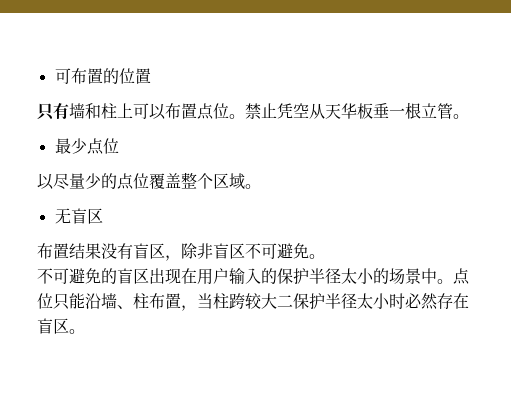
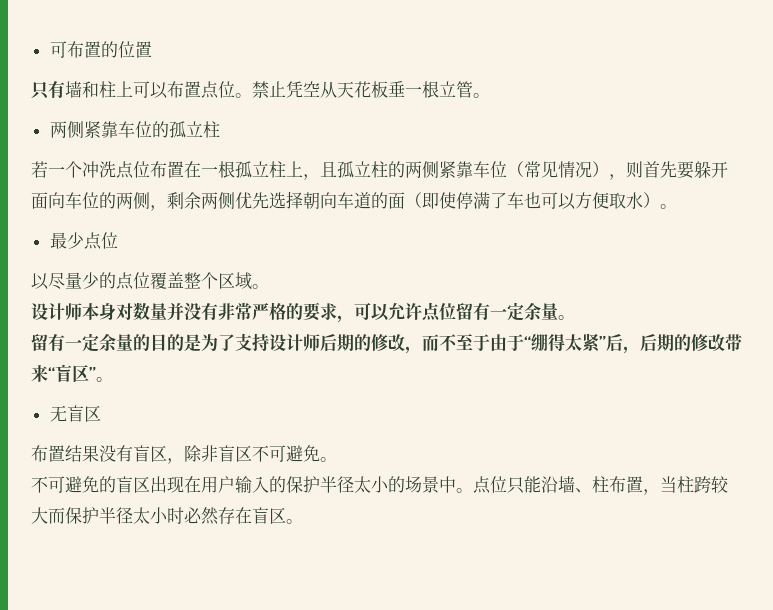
- 禁止凭空从天华板垂一根立管。
+ 禁止凭空从天花板垂一根立管。
+ 两侧紧靠车位的孤立柱
+ 若一个冲洗点位布置在一根孤立柱上，且孤立柱的两侧紧靠车位（常见情况），则首先要躲开面向车位的两侧，剩余两侧优先选择朝向车道的面（即使停满了车也可以方便取水）。
+ 设计师本身对数量并没有非常严格的要求，可以允许点位留有一定余量。
+ 留有一定余量的目的是为了支持设计师后期的修改，而不至于由于“绷得太紧”后，后期的修改带来“盲区”。
- 点位只能沿墙、柱布置，当柱跨较大二保护半径太小时必然存在盲区。
+ 点位只能沿墙、柱布置，当柱跨较大而保护半径太小时必然存在盲区。

